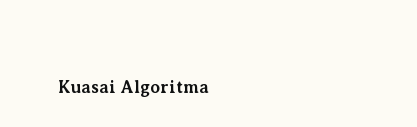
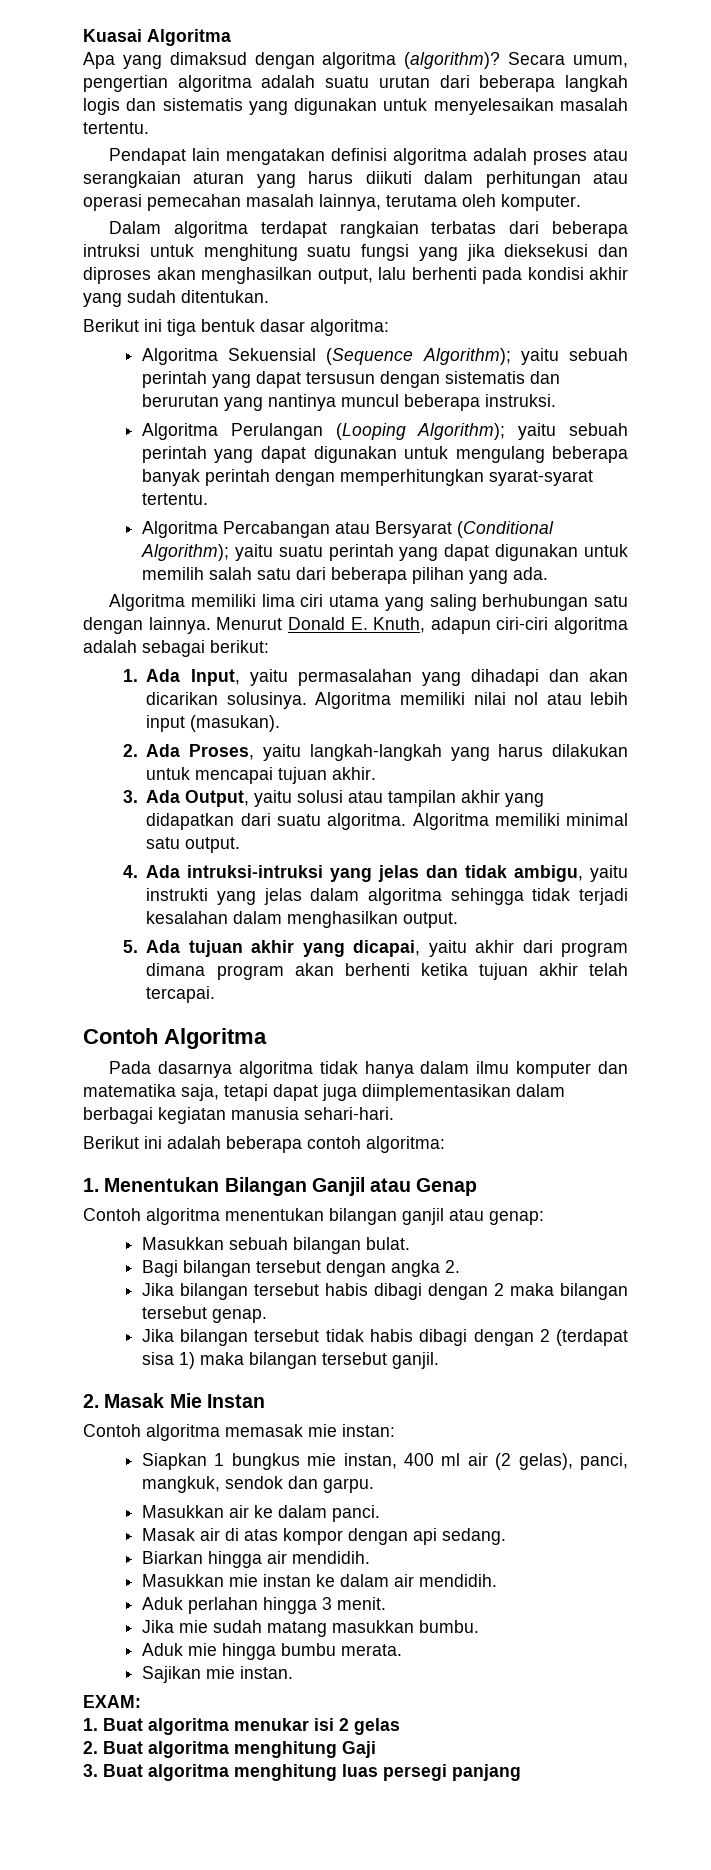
+ Apa yang dimaksud dengan algoritma (algorithm)? Secara umum, pengertian algoritma adalah suatu urutan dari beberapa langkah logis dan sistematis yang digunakan untuk menyelesaikan masalah tertentu.
+ Pendapat lain mengatakan definisi algoritma adalah proses atau serangkaian aturan yang harus diikuti dalam perhitungan atau operasi pemecahan masalah lainnya, terutama oleh komputer.
+ Dalam algoritma terdapat rangkaian terbatas dari beberapa intruksi untuk menghitung suatu fungsi yang jika dieksekusi dan diproses akan menghasilkan output, lalu berhenti pada kondisi akhir yang sudah ditentukan.
+ Berikut ini tiga bentuk dasar algoritma:
+ Algoritma Sekuensial (Sequence Algorithm); yaitu sebuah perintah yang dapat tersusun dengan sistematis dan berurutan yang nantinya muncul beberapa instruksi.
+ Algoritma Perulangan (Looping Algorithm); yaitu sebuah perintah yang dapat digunakan untuk mengulang beberapa banyak perintah dengan memperhitungkan syarat-syarat tertentu.
+ Algoritma Percabangan atau Bersyarat (Conditional Algorithm); yaitu suatu perintah yang dapat digunakan untuk memilih salah satu dari beberapa pilihan yang ada.
+ Algoritma memiliki lima ciri utama yang saling berhubungan satu dengan lainnya. Menurut Donald E. Knuth, adapun ciri-ciri algoritma adalah sebagai berikut:
+ 1. Ada Input, yaitu permasalahan yang dihadapi dan akan dicarikan solusinya. Algoritma memiliki nilai nol atau lebih input (masukan).
+ 2. Ada Proses, yaitu langkah-langkah yang harus dilakukan untuk mencapai tujuan akhir.
+ 3. Ada Output, yaitu solusi atau tampilan akhir yang didapatkan dari suatu algoritma. Algoritma memiliki minimal satu output.
+ 4. Ada intruksi-intruksi yang jelas dan tidak ambigu, yaitu instrukti yang jelas dalam algoritma sehingga tidak terjadi kesalahan dalam menghasilkan output.
+ 5. Ada tujuan akhir yang dicapai, yaitu akhir dari program dimana program akan berhenti ketika tujuan akhir telah tercapai.
+ Contoh Algoritma
+ Pada dasarnya algoritma tidak hanya dalam ilmu komputer dan matematika saja, tetapi dapat juga diimplementasikan dalam berbagai kegiatan manusia sehari-hari.
+ Berikut ini adalah beberapa contoh algoritma:
+ 1. Menentukan Bilangan Ganjil atau Genap
+ Contoh algoritma menentukan bilangan ganjil atau genap:
+ Masukkan sebuah bilangan bulat.
+ Bagi bilangan tersebut dengan angka 2.
+ Jika bilangan tersebut habis dibagi dengan 2 maka bilangan tersebut genap.
+ Jika bilangan tersebut tidak habis dibagi dengan 2 (terdapat sisa 1) maka bilangan tersebut ganjil.
+ 2. Masak Mie Instan
+ Contoh algoritma memasak mie instan:
+ Siapkan 1 bungkus mie instan, 400 ml air (2 gelas), panci, mangkuk, sendok dan garpu.
+ Masukkan air ke dalam panci.
+ Masak air di atas kompor dengan api sedang.
+ Biarkan hingga air mendidih.
+ Masukkan mie instan ke dalam air mendidih.
+ Aduk perlahan hingga 3 menit.
+ Jika mie sudah matang masukkan bumbu.
+ Aduk mie hingga bumbu merata.
+ Sajikan mie instan.
+ EXAM:
+ 1. Buat algoritma menukar isi 2 gelas
+ 2. Buat algoritma menghitung Gaji
+ 3. Buat algoritma menghitung luas persegi panjang

